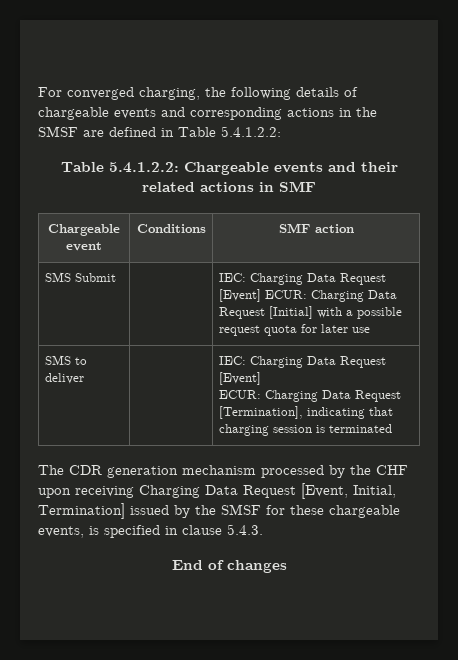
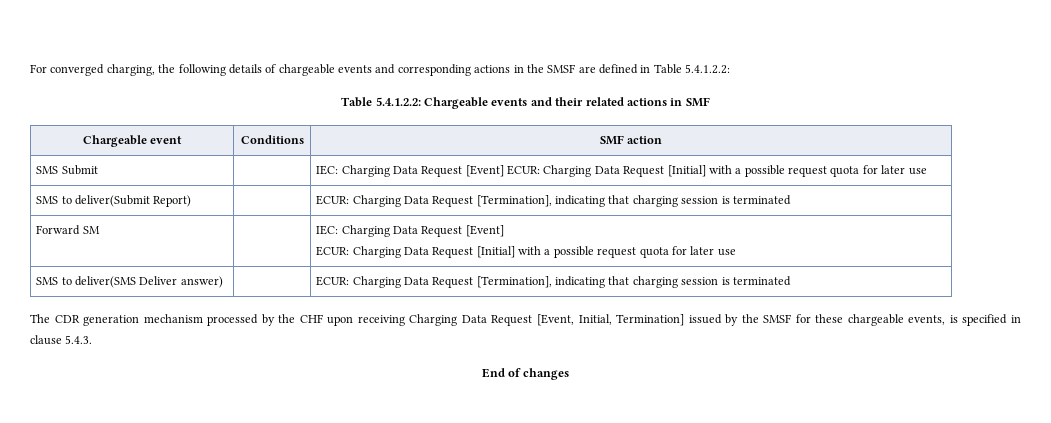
- SMS to deliver | | IEC: Charging Data Request [Event]
- ECUR: Charging Data Request [Termination], indicating that charging session is terminated
+ SMS to deliver(Submit Report) | | ECUR: Charging Data Request [Termination], indicating that charging session is terminated
+ Forward SM | | IEC: Charging Data Request [Event]
+ ECUR: Charging Data Request [Initial] with a possible request quota for later use
+ SMS to deliver(SMS Deliver answer) | | ECUR: Charging Data Request [Termination], indicating that charging session is terminated

